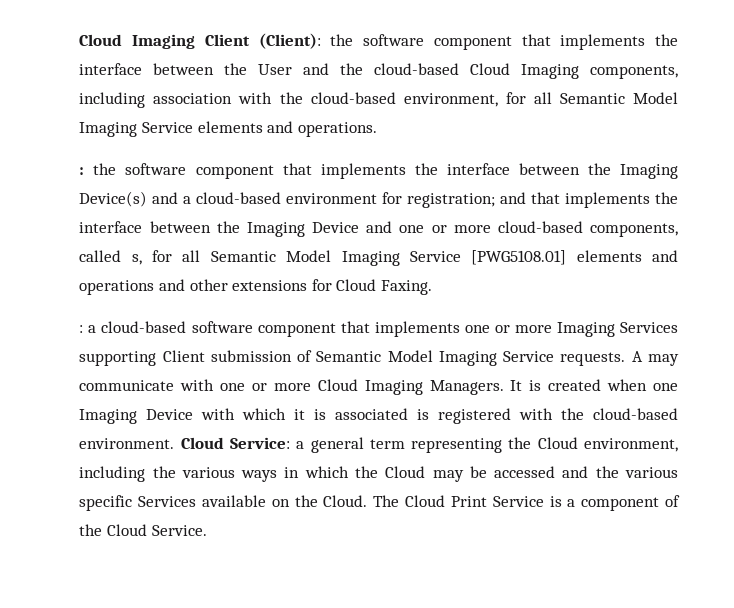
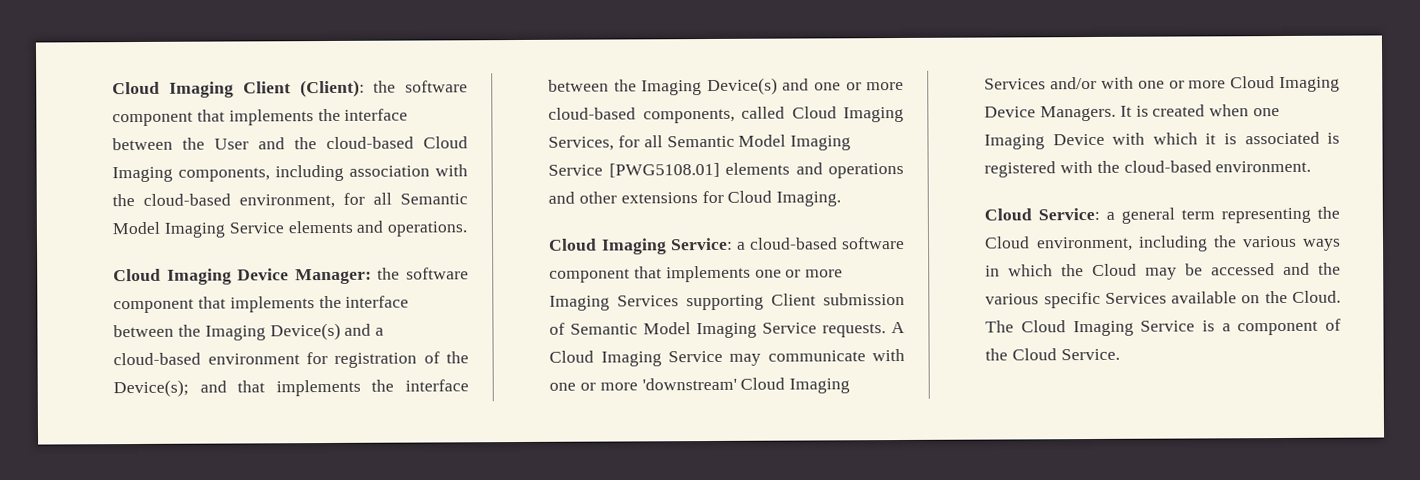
  the software component that implements the interface between the User and the cloud-based Cloud Imaging components, including association with the cloud-based environment, for all Semantic Model Imaging Service elements and operations.
- :
+ Cloud Imaging Device Manager:
- the software component that implements the interface between the Imaging Device(s) and a cloud-based environment for registration;
+ the software component that implements the interface between the Imaging Device(s) and a cloud-based environment for registration of the Device(s);
- and that implements the interface between the Imaging Device and one or more cloud-based components, called s, for all Semantic Model Imaging Service [PWG5108.01] elements and operations and other extensions for Cloud Faxing.
- :
+ and that implements the interface between the Imaging Device(s) and one or more cloud-based components, called Cloud Imaging Services, for all Semantic Model Imaging Service [PWG5108.01] elements and operations and other extensions for Cloud Imaging.
+ Cloud Imaging Service:
- A may communicate with one or more Cloud Imaging Managers.
+ A Cloud Imaging Service may communicate with one or more 'downstream' Cloud Imaging Services and/or with one or more Cloud Imaging Device Managers.
- It is created when one Imaging Device with which it is associated is registered with the cloud-based environment. Cloud Service: a general term representing the Cloud environment, including the various ways in which the Cloud may be accessed and the various specific Services available on the Cloud.
+ It is created when one Imaging Device with which it is associated is registered with the cloud-based environment.
+ Cloud Service: a general term representing the Cloud environment, including the various ways in which the Cloud may be accessed and the various specific Services available on the Cloud.
- The Cloud Print Service is a component of the Cloud Service.
+ The Cloud Imaging Service is a component of the Cloud Service.

